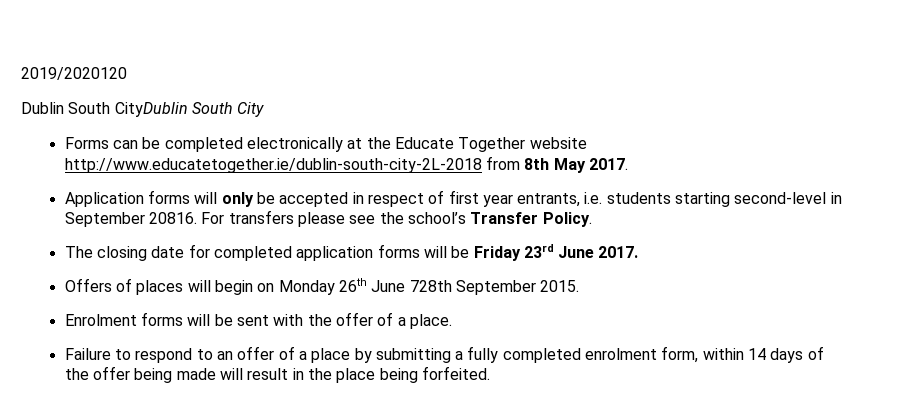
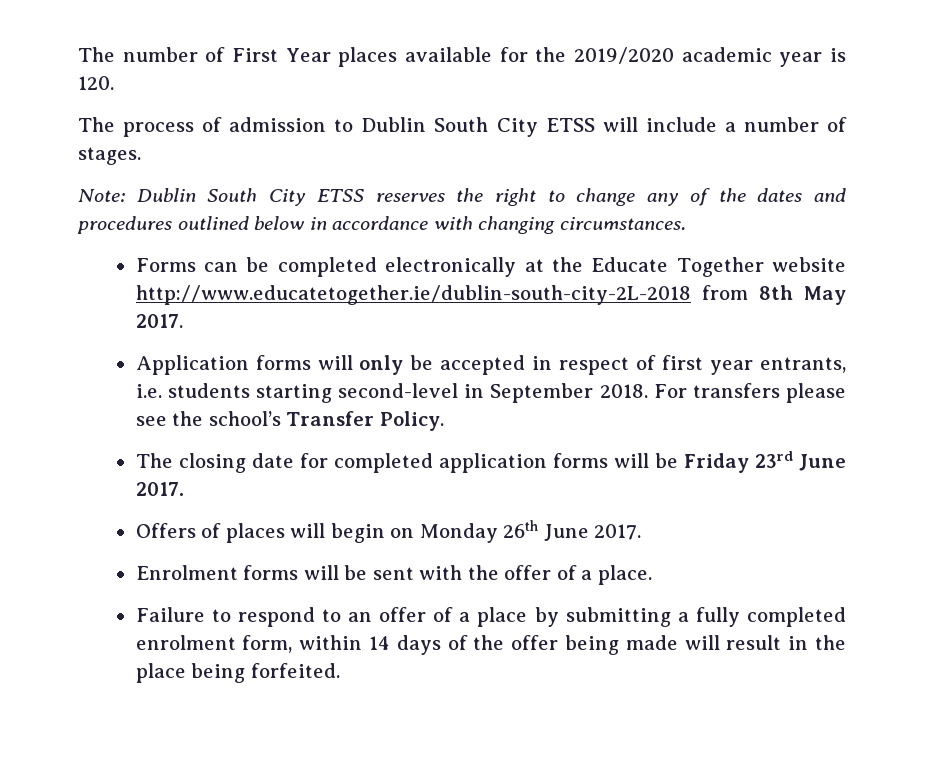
- 2019/2020120
- Dublin South CityDublin South City
+ The number of First Year places available for the 2019/2020 academic year is 120.
+ The process of admission to Dublin South City ETSS will include a number of stages.
+ Note: Dublin South City ETSS reserves the right to change any of the dates and procedures outlined below in accordance with changing circumstances.
- Application forms will only be accepted in respect of first year entrants, i.e. students starting second-level in September 20816.
+ Application forms will only be accepted in respect of first year entrants, i.e. students starting second-level in September 2018.
- Offers of places will begin on Monday 26th June 728th September 2015.
+ Offers of places will begin on Monday 26th June 2017.

